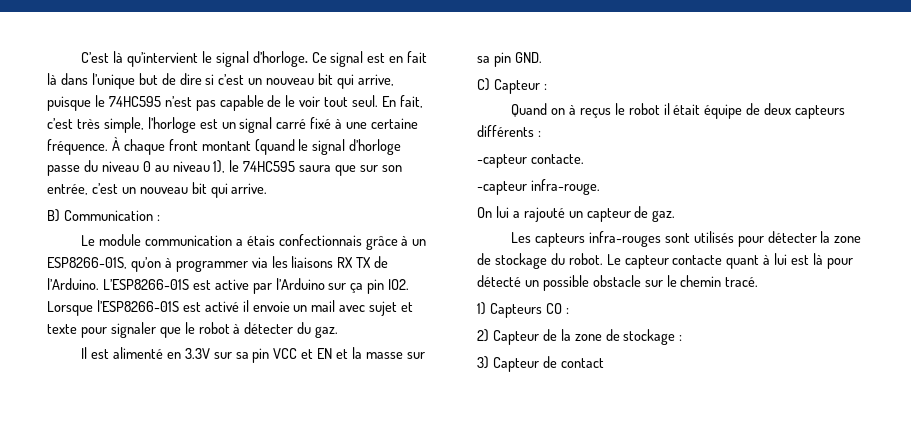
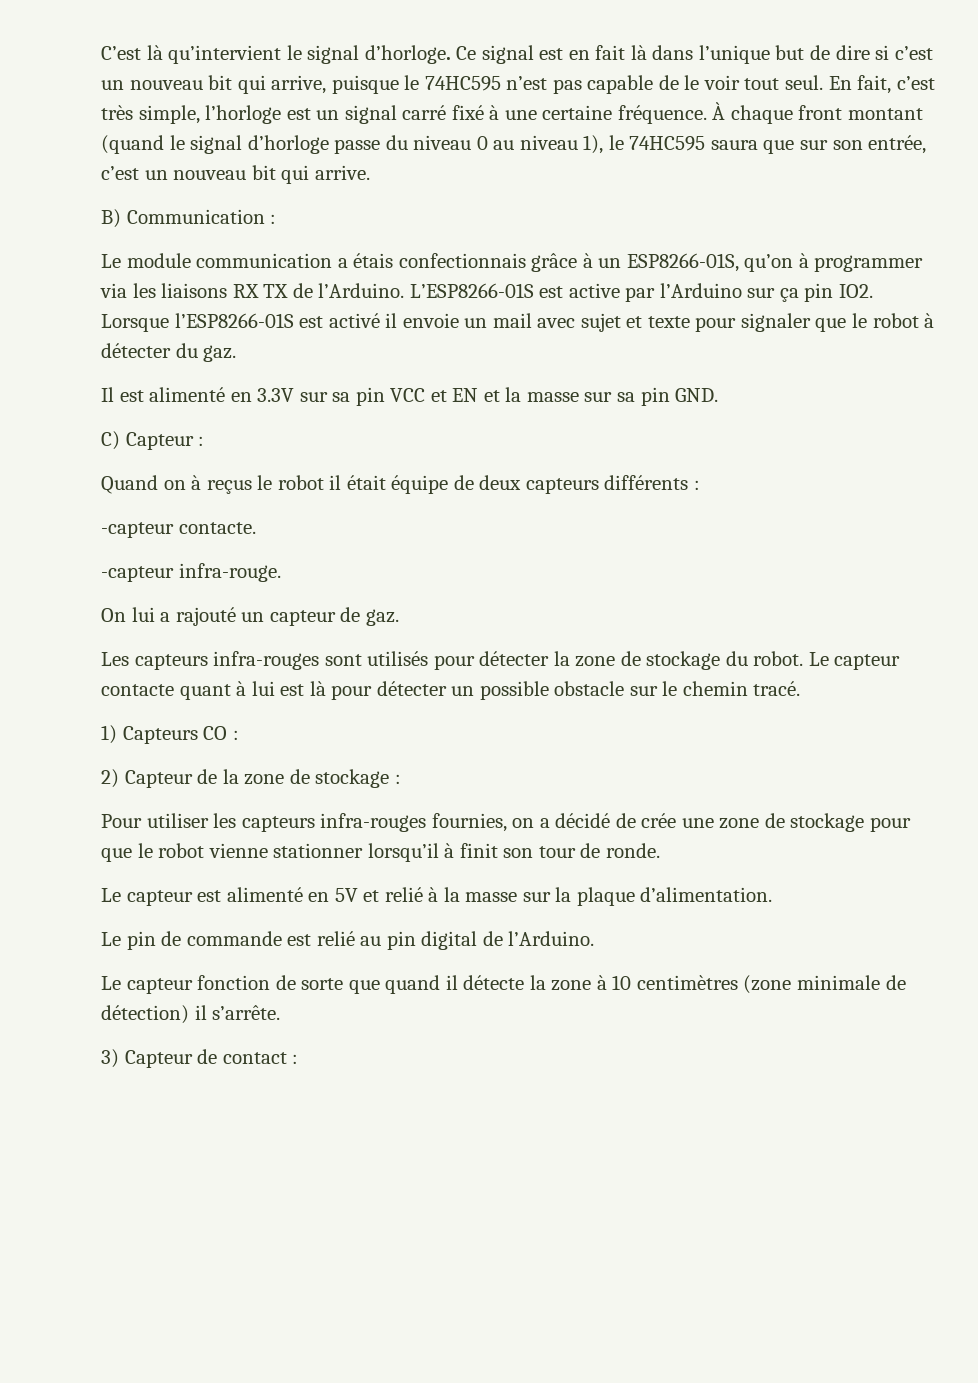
- Le capteur contacte quant à lui est là pour détecté un possible obstacle sur le chemin tracé.
+ Le capteur contacte quant à lui est là pour détecter un possible obstacle sur le chemin tracé.
+ Pour utiliser les capteurs infra-rouges fournies, on a décidé de crée une zone de stockage pour que le robot vienne stationner lorsqu’il à finit son tour de ronde.
+ Le capteur est alimenté en 5V et relié à la masse sur la plaque d’alimentation.
+ Le pin de commande est relié au pin digital de l’Arduino.
+ Le capteur fonction de sorte que quand il détecte la zone à 10 centimètres (zone minimale de détection) il s’arrête.
- 3) Capteur de contact
+ 3) Capteur de contact :

